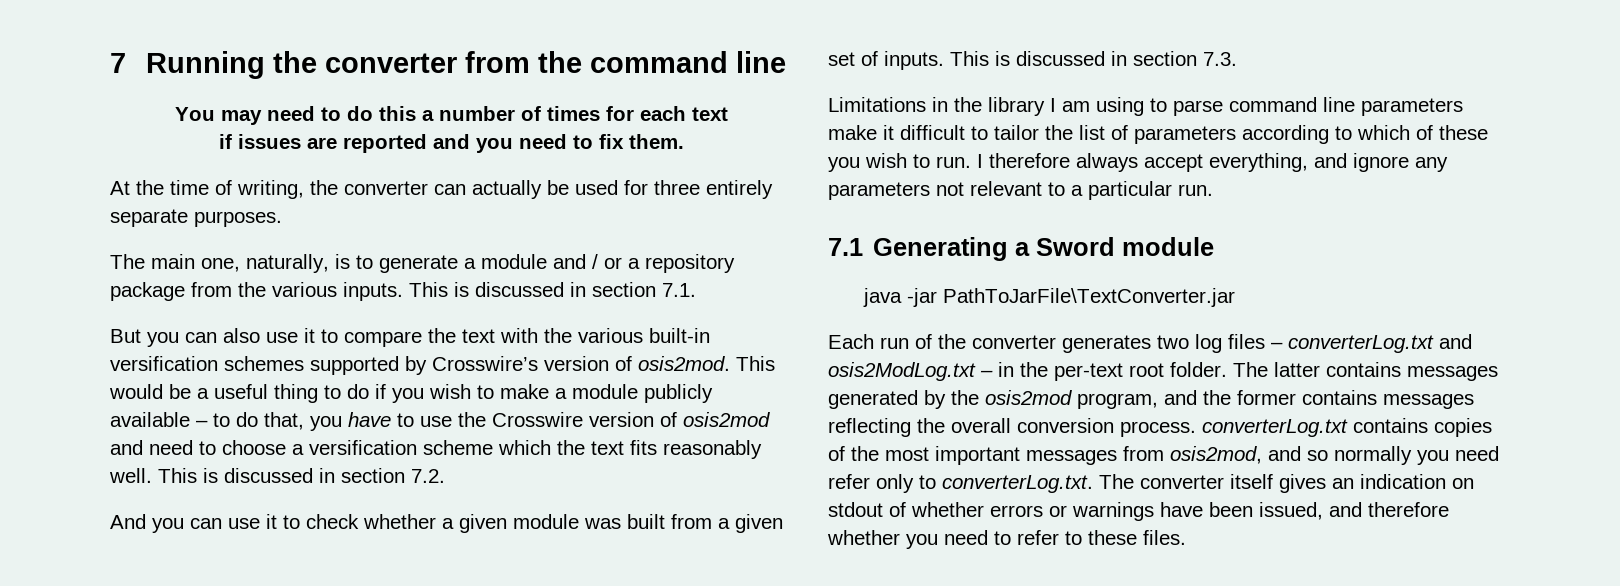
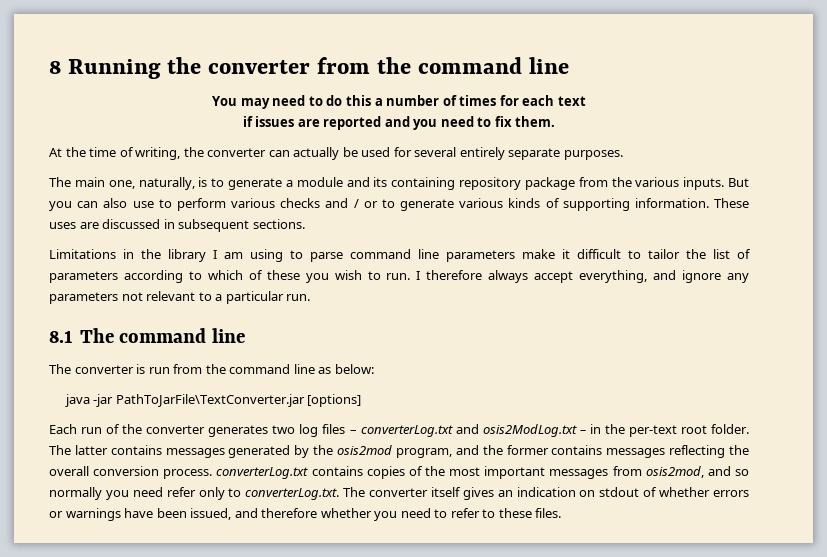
- 7 Running the converter from the command line
+ 8 Running the converter from the command line
- At the time of writing, the converter can actually be used for three entirely separate purposes.
+ At the time of writing, the converter can actually be used for several entirely separate purposes.
- The main one, naturally, is to generate a module and / or a repository package from the various inputs. This is discussed in section 7.1.
- But you can also use it to compare the text with the various built-in versification schemes supported by Crosswire’s version of osis2mod. This would be a useful thing to do if you wish to make a module publicly available – to do that, you have to use the Crosswire version of osis2mod and need to choose a versification scheme which the text fits reasonably well. This is discussed in section 7.2.
- And you can use it to check whether a given module was built from a given set of inputs. This is discussed in section 7.3.
+ The main one, naturally, is to generate a module and its containing repository package from the various inputs. But you can also use to perform various checks and / or to generate various kinds of supporting information. These uses are discussed in subsequent sections.
- 7.1 Generating a Sword module
+ 8.1 The command line
+ The converter is run from the command line as below:
- java -jar PathToJarFile\TextConverter.jar
+ java -jar PathToJarFile\TextConverter.jar [options]

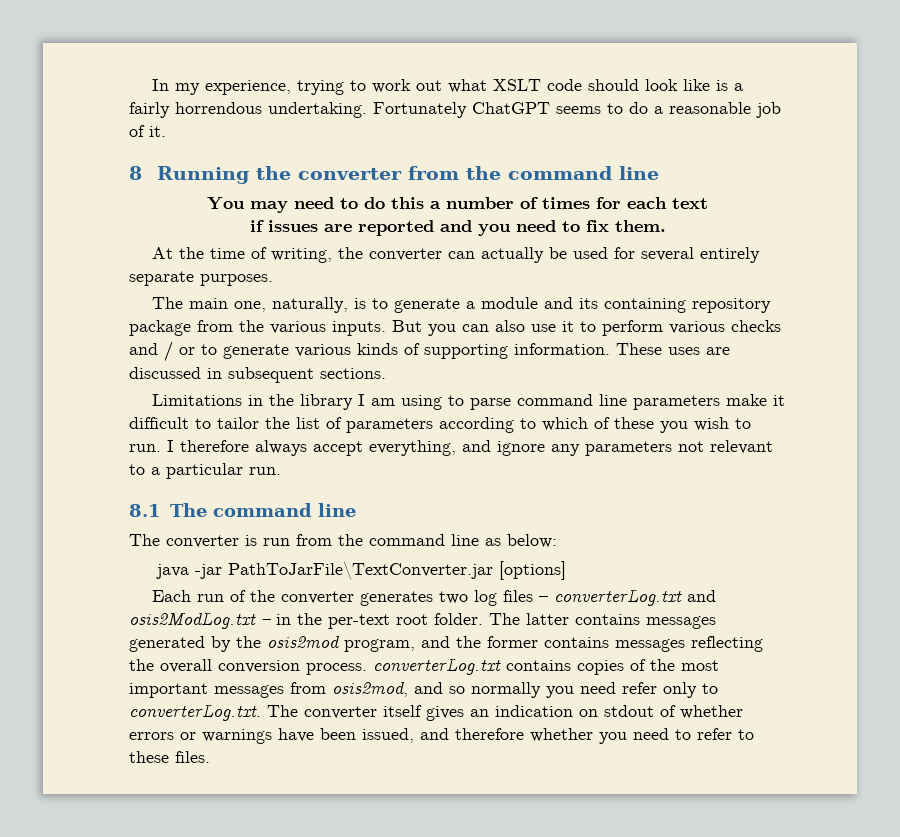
+ In my experience, trying to work out what XSLT code should look like is a fairly horrendous undertaking. Fortunately ChatGPT seems to do a reasonable job of it.
- But you can also use to perform various checks and / or to generate various kinds of supporting information.
+ But you can also use it to perform various checks and / or to generate various kinds of supporting information.

